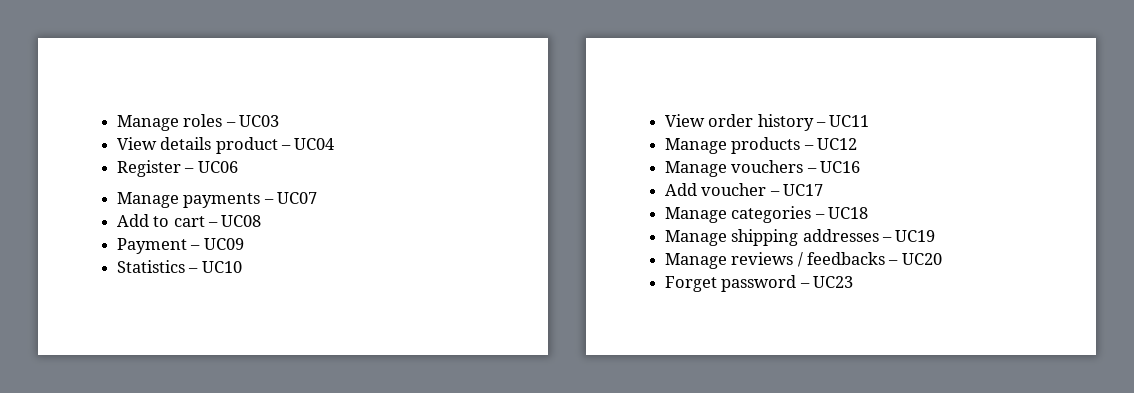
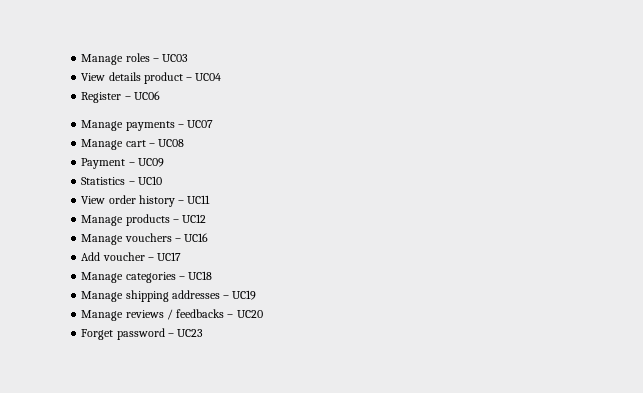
- Add to cart – UC08
+ Manage cart – UC08

